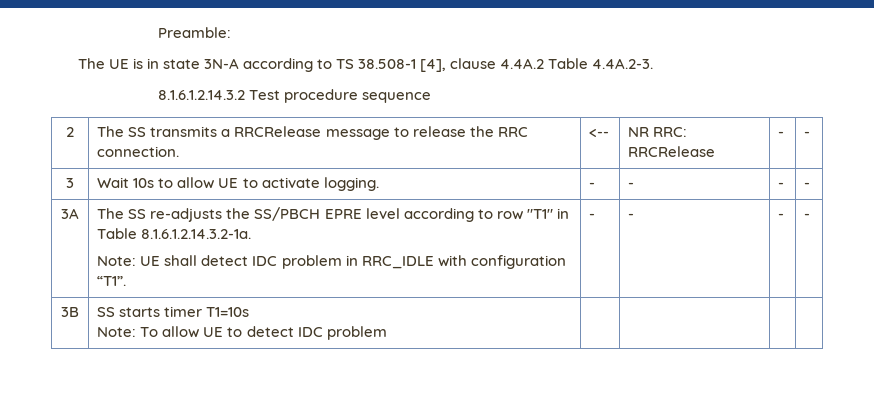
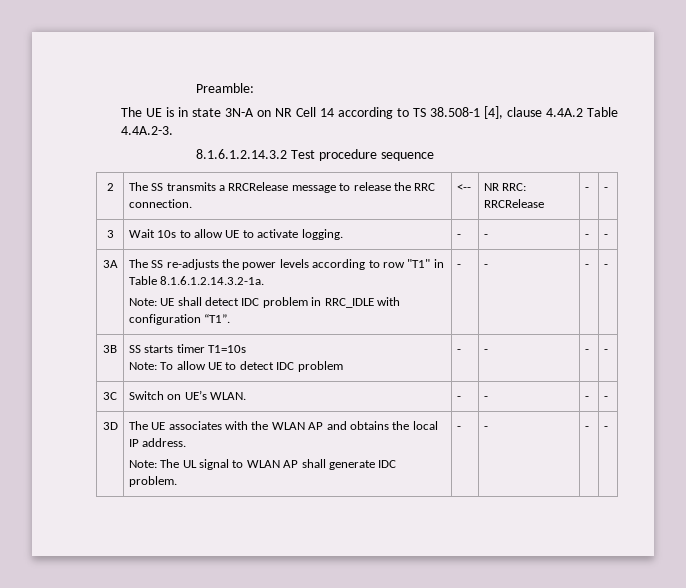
- The UE is in state 3N-A according to TS 38.508-1 [4], clause 4.4A.2 Table 4.4A.2-3.
+ The UE is in state 3N-A on NR Cell 14 according to TS 38.508-1 [4], clause 4.4A.2 Table 4.4A.2-3.
- 3A | The SS re-adjusts the SS/PBCH EPRE level according to row "T1" in Table 8.1.6.1.2.14.3.2-1a.
+ 3A | The SS re-adjusts the power levels according to row "T1" in Table 8.1.6.1.2.14.3.2-1a.
  3B | SS starts timer T1=10s
- Note: To allow UE to detect IDC problem | | | |
+ Note: To allow UE to detect IDC problem | - | - | - | -
+ 3C | Switch on UE’s WLAN. | - | - | - | -
+ 3D | The UE associates with the WLAN AP and obtains the local IP address.
+ Note: The UL signal to WLAN AP shall generate IDC problem. | - | - | - | -

